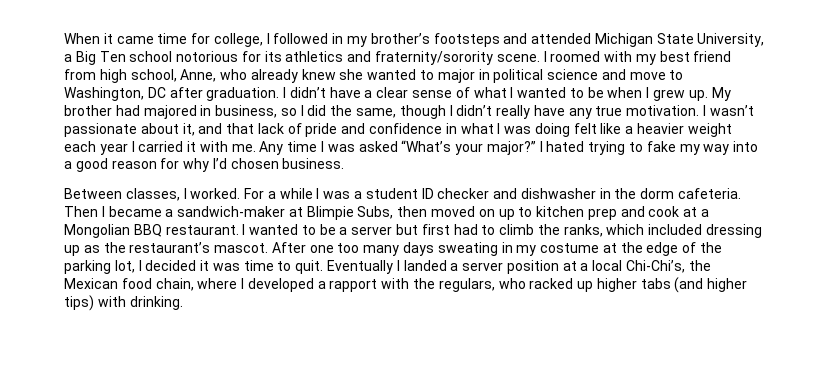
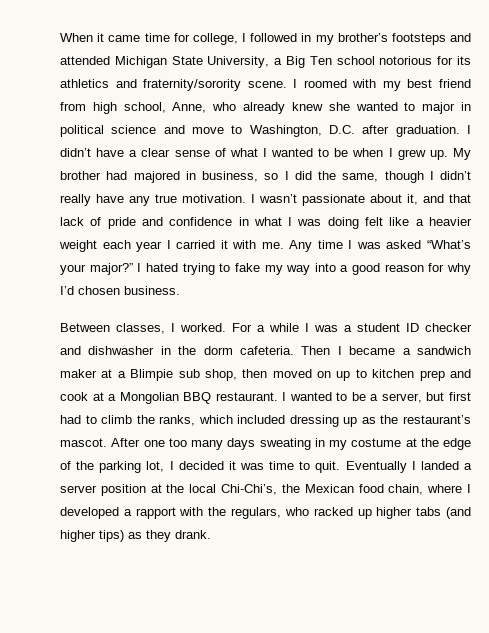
- I roomed with my best friend from high school, Anne, who already knew she wanted to major in political science and move to Washington, DC after graduation.
+ I roomed with my best friend from high school, Anne, who already knew she wanted to major in political science and move to Washington, D.C. after graduation.
- Then I became a sandwich-maker at Blimpie Subs, then moved on up to kitchen prep and cook at a Mongolian BBQ restaurant.
+ Then I became a sandwich maker at a Blimpie sub shop, then moved on up to kitchen prep and cook at a Mongolian BBQ restaurant.
- I wanted to be a server but first had to climb the ranks, which included dressing up as the restaurant’s mascot.
+ I wanted to be a server, but first had to climb the ranks, which included dressing up as the restaurant’s mascot.
- Eventually I landed a server position at a local Chi-Chi’s, the Mexican food chain, where I developed a rapport with the regulars, who racked up higher tabs (and higher tips) with drinking.
+ Eventually I landed a server position at the local Chi-Chi’s, the Mexican food chain, where I developed a rapport with the regulars, who racked up higher tabs (and higher tips) as they drank.

